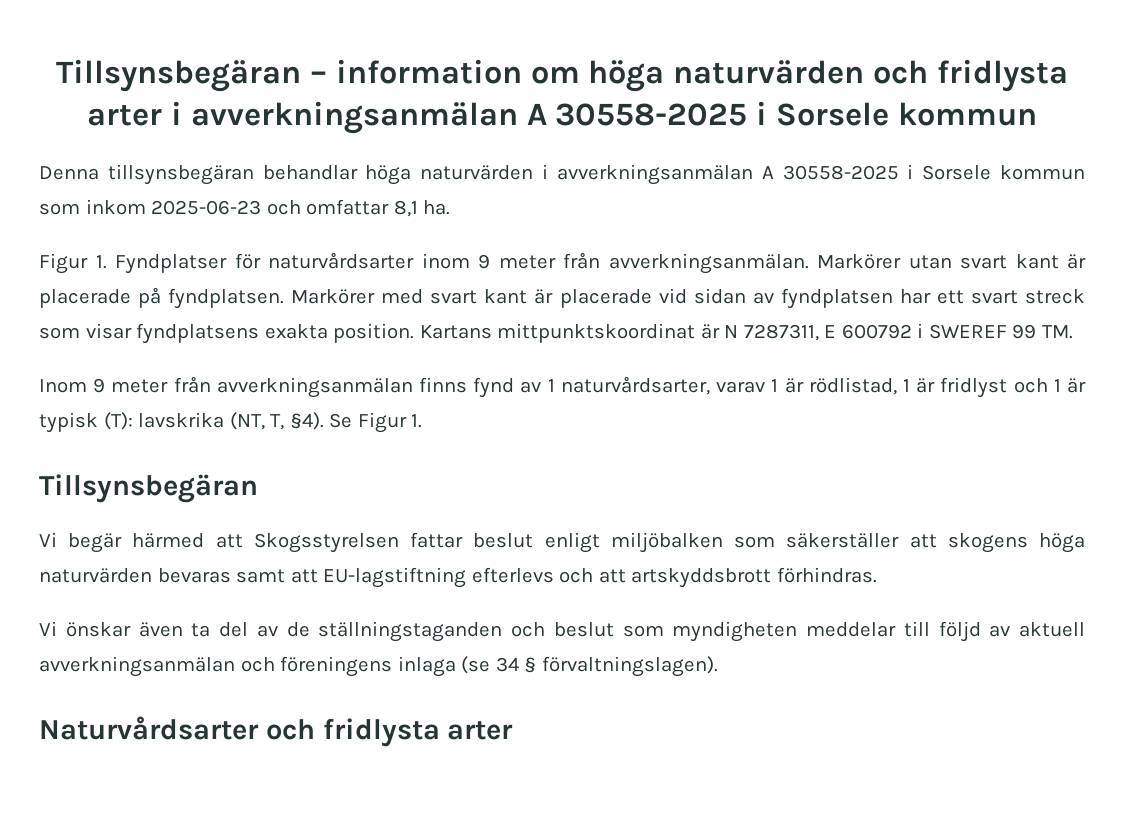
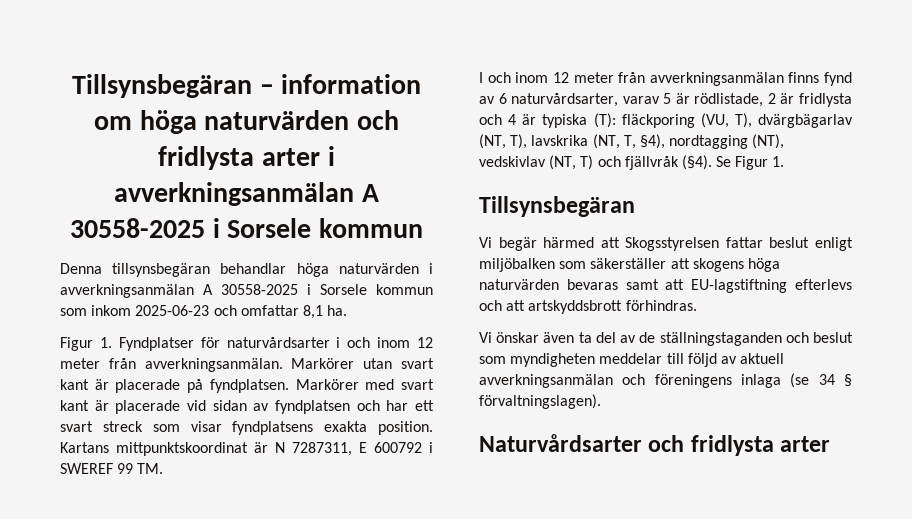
- Figur 1. Fyndplatser för naturvårdsarter inom 9 meter från avverkningsanmälan.
+ Figur 1. Fyndplatser för naturvårdsarter i och inom 12 meter från avverkningsanmälan.
- Markörer med svart kant är placerade vid sidan av fyndplatsen har ett svart streck som visar fyndplatsens exakta position.
+ Markörer med svart kant är placerade vid sidan av fyndplatsen och har ett svart streck som visar fyndplatsens exakta position.
- Inom 9 meter från avverkningsanmälan finns fynd av 1 naturvårdsarter, varav 1 är rödlistad, 1 är fridlyst och 1 är typisk (T): lavskrika (NT, T, §4).
+ I och inom 12 meter från avverkningsanmälan finns fynd av 6 naturvårdsarter, varav 5 är rödlistade, 2 är fridlysta och 4 är typiska (T): fläckporing (VU, T), dvärgbägarlav (NT, T), lavskrika (NT, T, §4), nordtagging (NT), vedskivlav (NT, T) och fjällvråk (§4).

